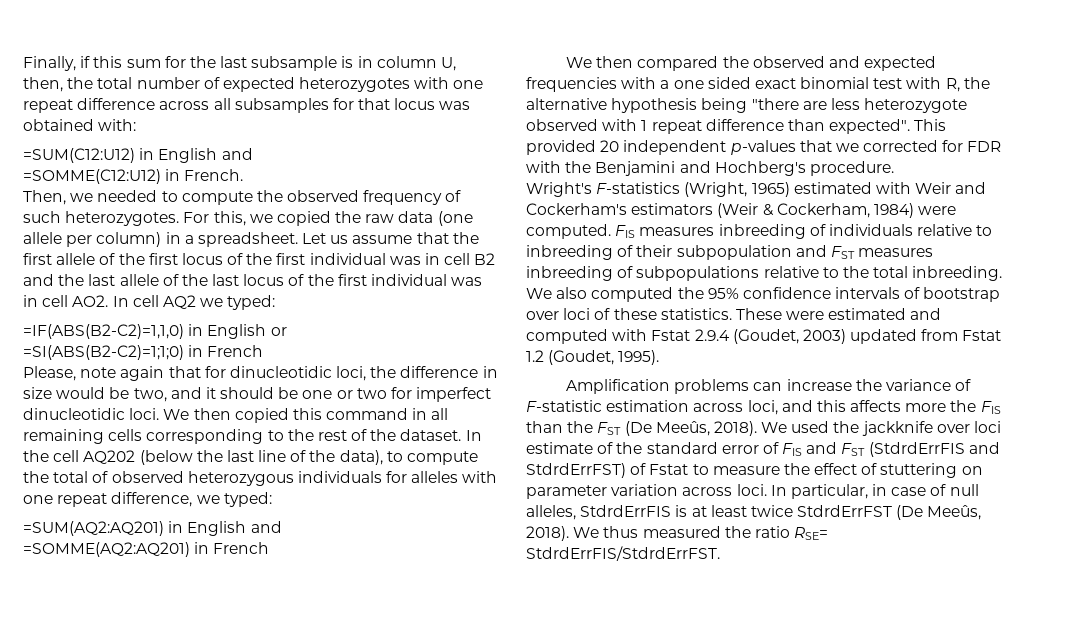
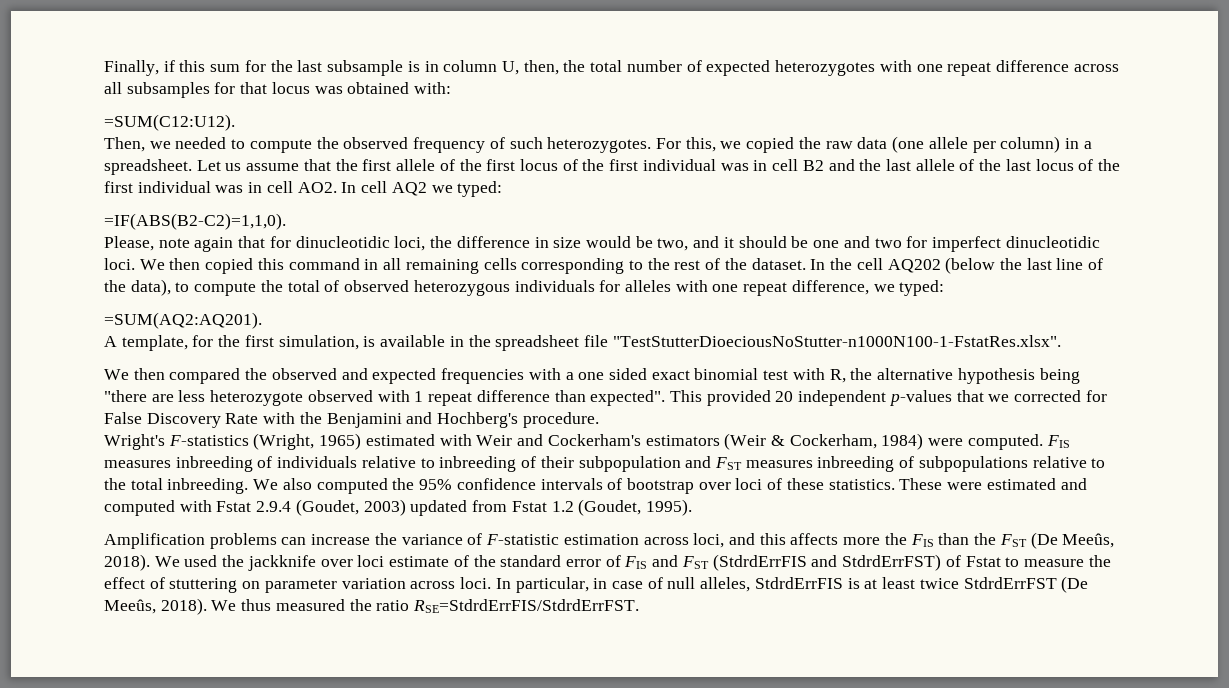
- =SUM(C12:U12) in English and
- =SOMME(C12:U12) in French.
+ =SUM(C12:U12).
- =IF(ABS(B2-C2)=1,1,0) in English or
- =SI(ABS(B2-C2)=1;1;0) in French
+ =IF(ABS(B2-C2)=1,1,0).
- Please, note again that for dinucleotidic loci, the difference in size would be two, and it should be one or two for imperfect dinucleotidic loci.
+ Please, note again that for dinucleotidic loci, the difference in size would be two, and it should be one and two for imperfect dinucleotidic loci.
- =SUM(AQ2:AQ201) in English and
- =SOMME(AQ2:AQ201) in French
+ =SUM(AQ2:AQ201).
+ A template, for the first simulation, is available in the spreadsheet file "TestStutterDioeciousNoStutter-n1000N100-1-FstatRes.xlsx".
- This provided 20 independent p-values that we corrected for FDR with the Benjamini and Hochberg's procedure.
+ This provided 20 independent p-values that we corrected for False Discovery Rate with the Benjamini and Hochberg's procedure.
- We thus measured the ratio RSE= StdrdErrFIS/StdrdErrFST.
+ We thus measured the ratio RSE=StdrdErrFIS/StdrdErrFST.

